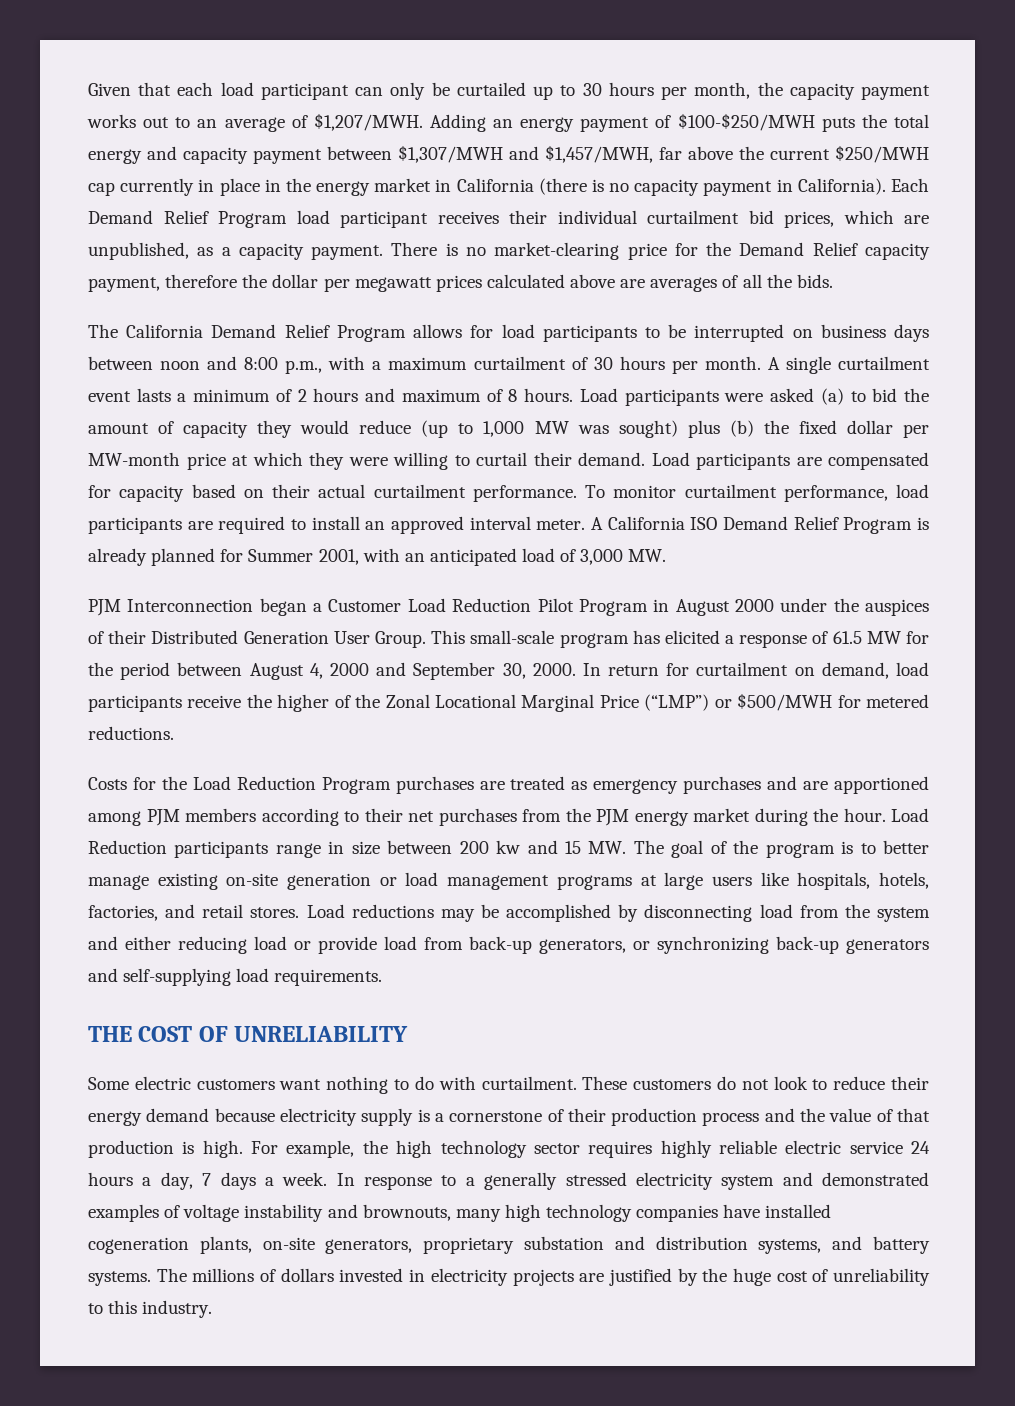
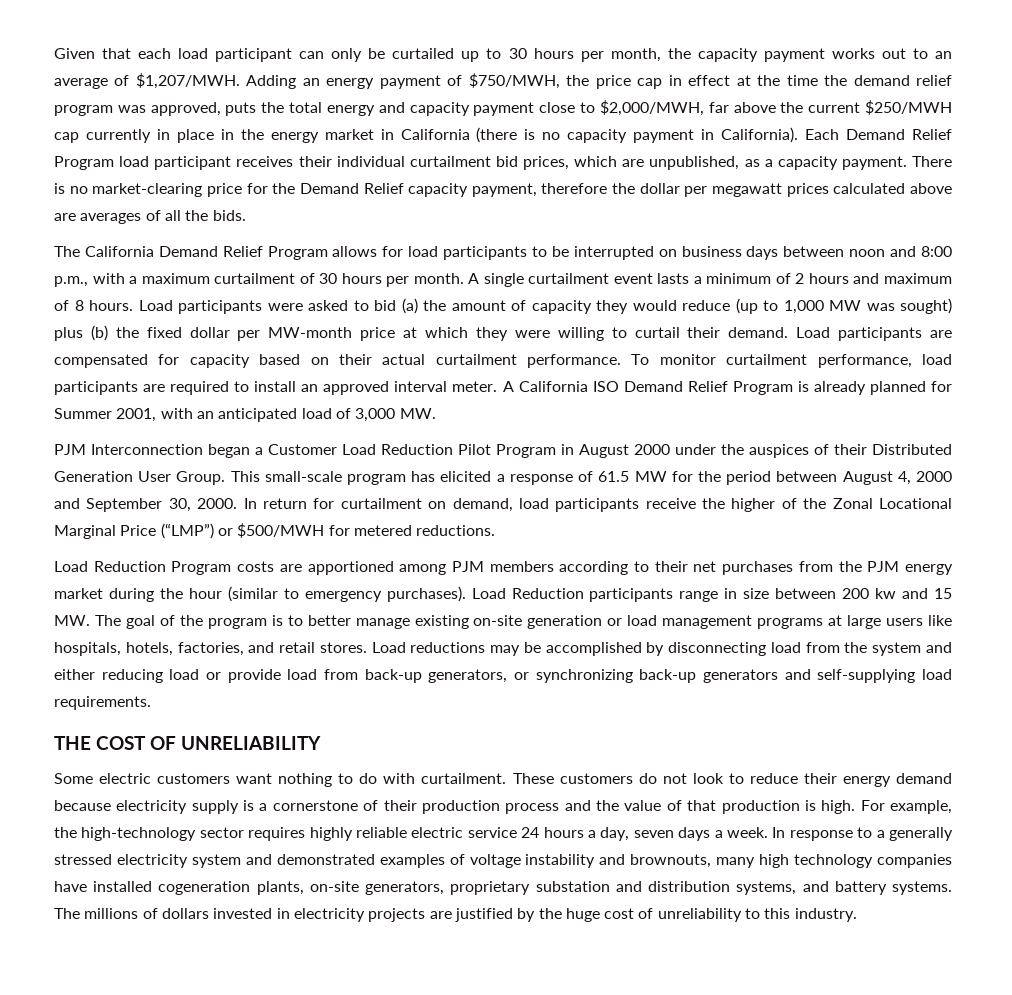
- Adding an energy payment of $100-$250/MWH puts the total energy and capacity payment between $1,307/MWH and $1,457/MWH, far above the current $250/MWH cap currently in place in the energy market in California (there is no capacity payment in California).
+ Adding an energy payment of $750/MWH, the price cap in effect at the time the demand relief program was approved, puts the total energy and capacity payment close to $2,000/MWH, far above the current $250/MWH cap currently in place in the energy market in California (there is no capacity payment in California).
- Load participants were asked (a) to bid the amount of capacity they would reduce (up to 1,000 MW was sought) plus (b) the fixed dollar per MW-month price at which they were willing to curtail their demand.
+ Load participants were asked to bid (a) the amount of capacity they would reduce (up to 1,000 MW was sought) plus (b) the fixed dollar per MW-month price at which they were willing to curtail their demand.
- Costs for the Load Reduction Program purchases are treated as emergency purchases and are apportioned among PJM members according to their net purchases from the PJM energy market during the hour.
+ Load Reduction Program costs are apportioned among PJM members according to their net purchases from the PJM energy market during the hour (similar to emergency purchases).
- For example, the high technology sector requires highly reliable electric service 24 hours a day, 7 days a week.
+ For example, the high-technology sector requires highly reliable electric service 24 hours a day, seven days a week.

